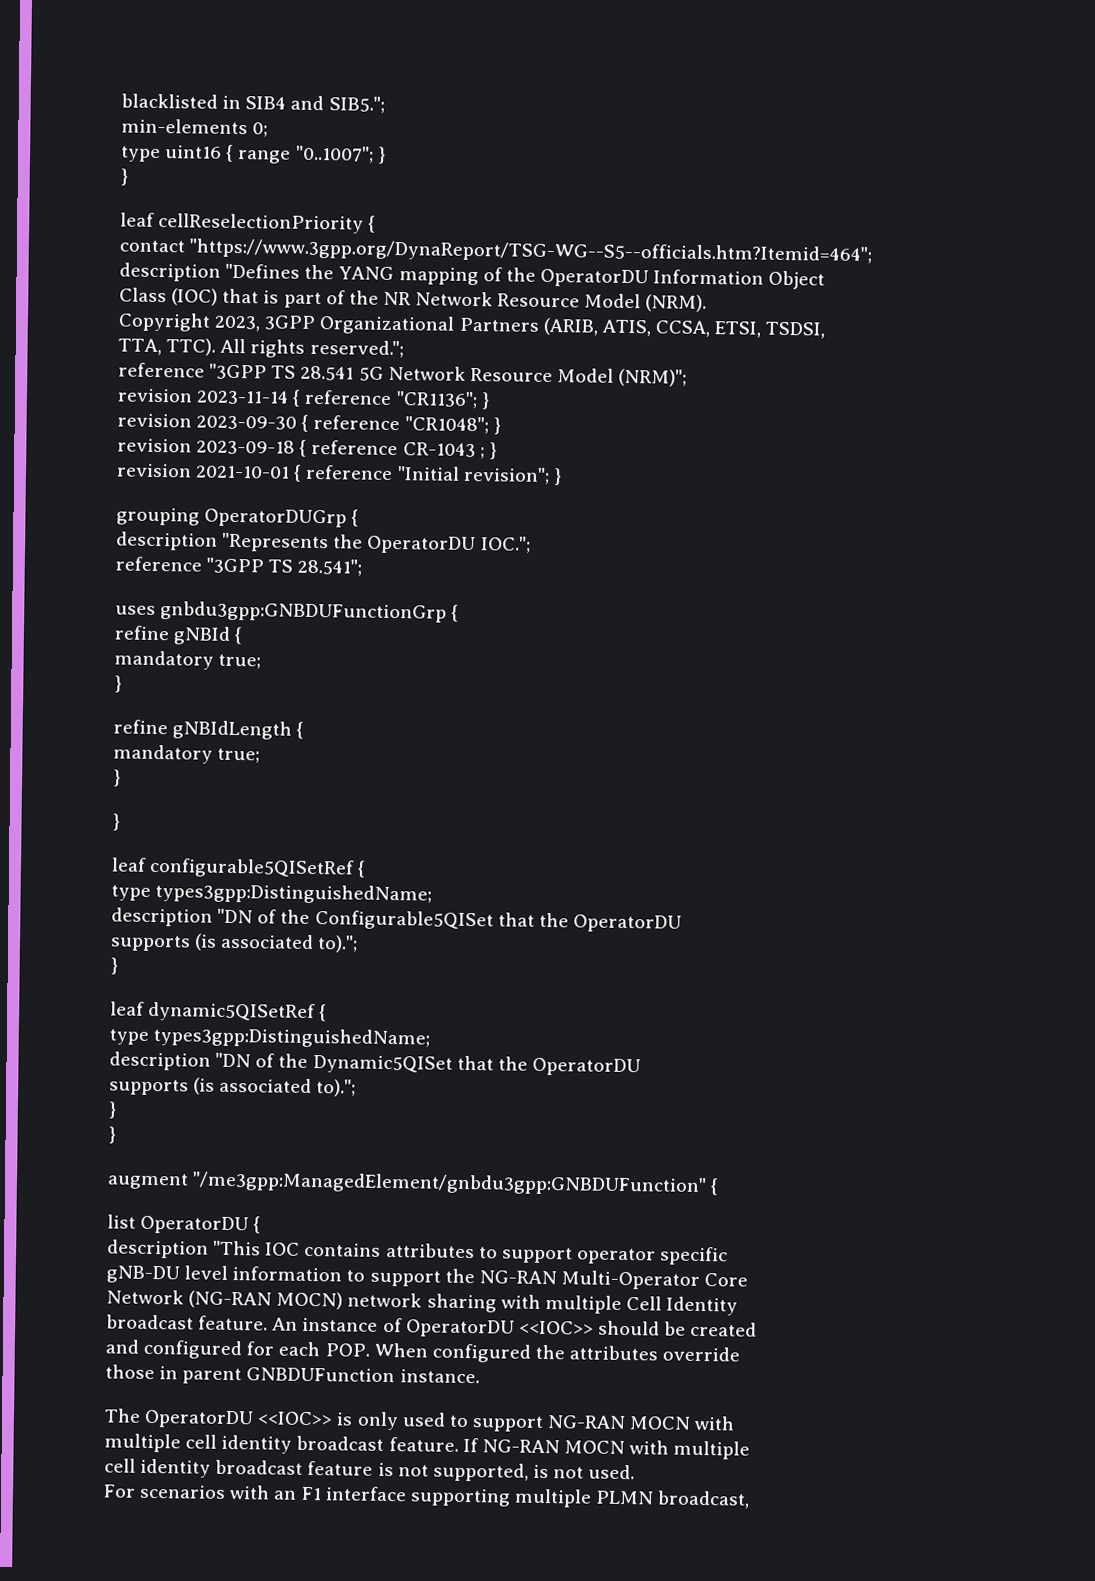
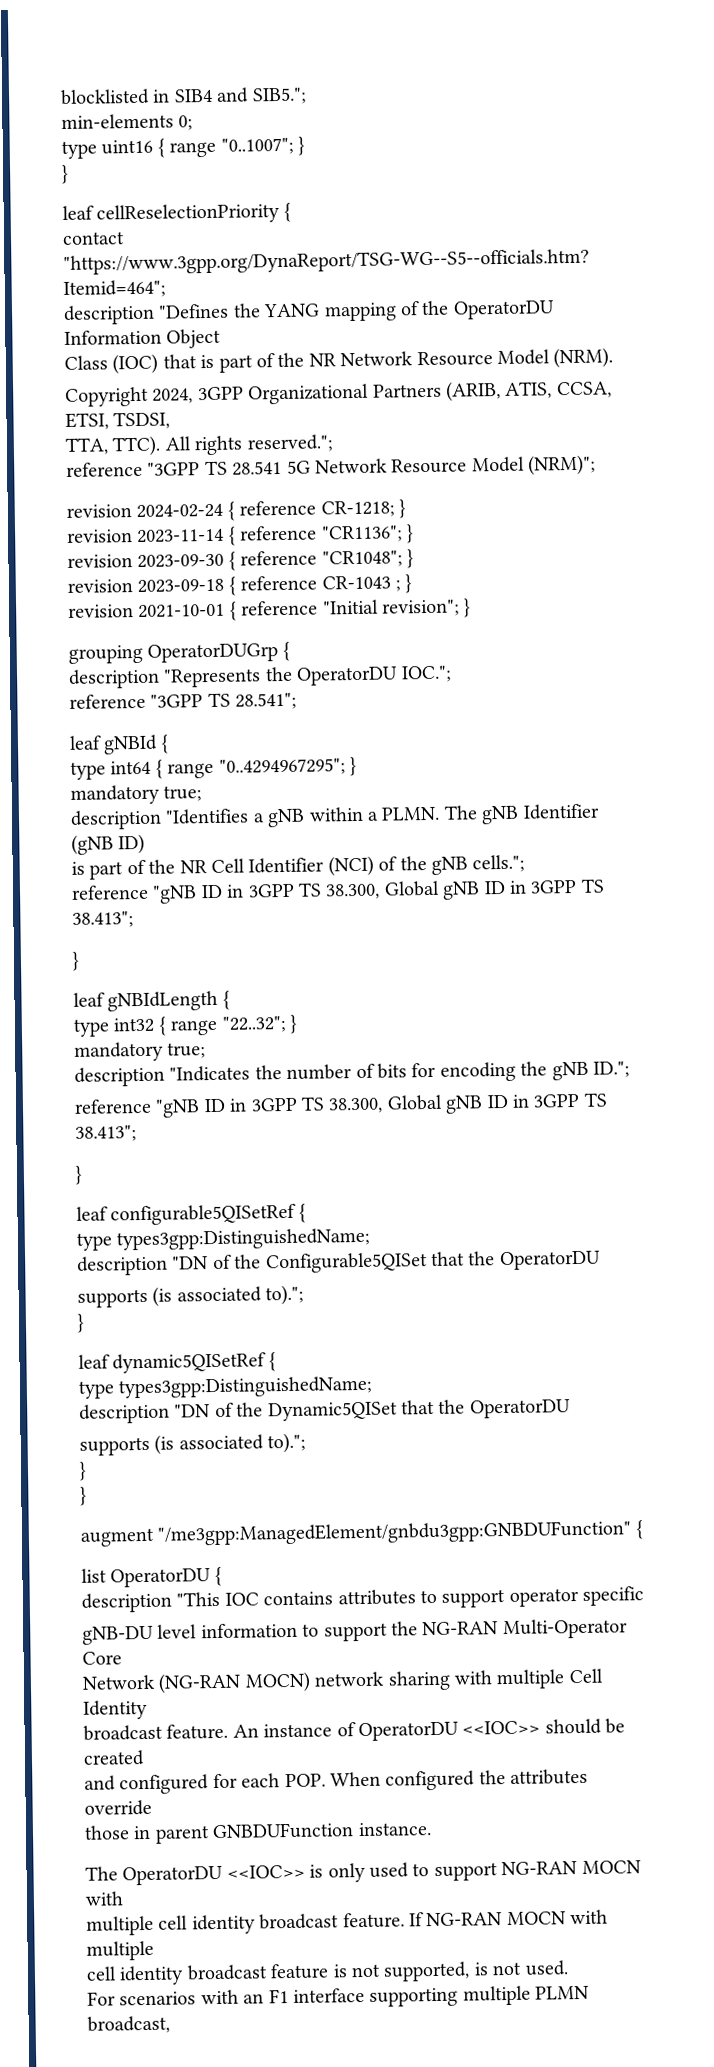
- blacklisted in SIB4 and SIB5.";
+ blocklisted in SIB4 and SIB5.";
- Copyright 2023, 3GPP Organizational Partners (ARIB, ATIS, CCSA, ETSI, TSDSI,
+ Copyright 2024, 3GPP Organizational Partners (ARIB, ATIS, CCSA, ETSI, TSDSI,
+ revision 2024-02-24 { reference CR-1218; }
- uses gnbdu3gpp:GNBDUFunctionGrp {
- refine gNBId {
+ leaf gNBId {
+ type int64 { range "0..4294967295"; }
  mandatory true;
+ description "Identifies a gNB within a PLMN. The gNB Identifier (gNB ID)
+ is part of the NR Cell Identifier (NCI) of the gNB cells.";
+ reference "gNB ID in 3GPP TS 38.300, Global gNB ID in 3GPP TS 38.413";
  }
- refine gNBIdLength {
+ leaf gNBIdLength {
+ type int32 { range "22..32"; }
  mandatory true;
- }
+ description "Indicates the number of bits for encoding the gNB ID.";
+ reference "gNB ID in 3GPP TS 38.300, Global gNB ID in 3GPP TS 38.413";

